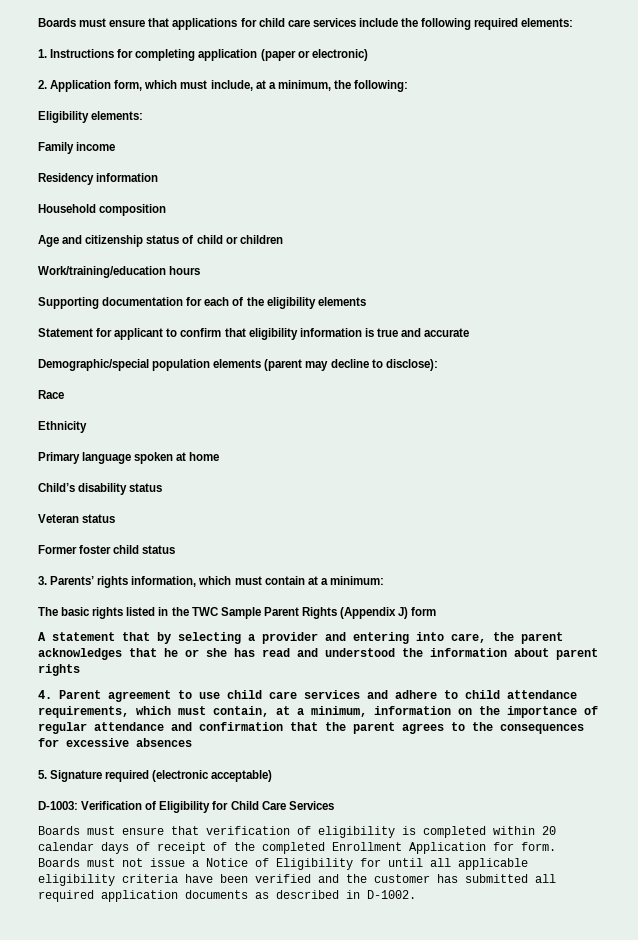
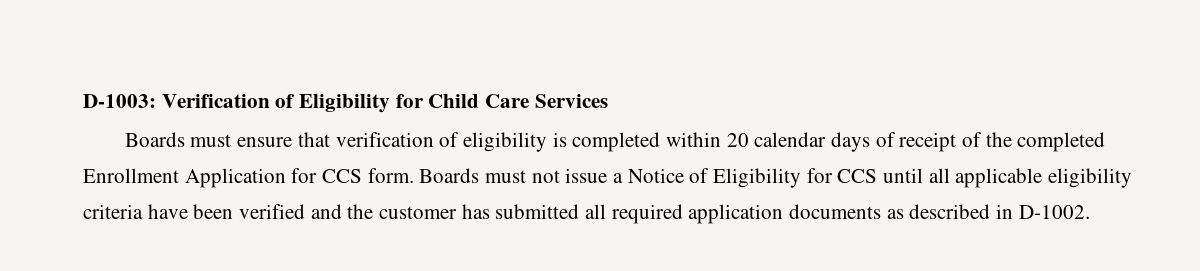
- Boards must ensure that applications for child care services include the following required elements:
- 1. Instructions for completing application (paper or electronic)
- 2. Application form, which must include, at a minimum, the following:
- Eligibility elements:
- Family income
- Residency information
- Household composition
- Age and citizenship status of child or children
- Work/training/education hours
- Supporting documentation for each of the eligibility elements
- Statement for applicant to confirm that eligibility information is true and accurate
- Demographic/special population elements (parent may decline to disclose):
- Race
- Ethnicity
- Primary language spoken at home
- Child’s disability status
- Veteran status
- Former foster child status
- 3. Parents’ rights information, which must contain at a minimum:
- The basic rights listed in the TWC Sample Parent Rights (Appendix J) form
- A statement that by selecting a provider and entering into care, the parent acknowledges that he or she has read and understood the information about parent rights
- 4. Parent agreement to use child care services and adhere to child attendance requirements, which must contain, at a minimum, information on the importance of regular attendance and confirmation that the parent agrees to the consequences for excessive absences
- 5. Signature required (electronic acceptable)
- Boards must ensure that verification of eligibility is completed within 20 calendar days of receipt of the completed Enrollment Application for form.
+ Boards must ensure that verification of eligibility is completed within 20 calendar days of receipt of the completed Enrollment Application for CCS form.
- Boards must not issue a Notice of Eligibility for until all applicable eligibility criteria have been verified and the customer has submitted all required application documents as described in D-1002.
+ Boards must not issue a Notice of Eligibility for CCS until all applicable eligibility criteria have been verified and the customer has submitted all required application documents as described in D-1002.

